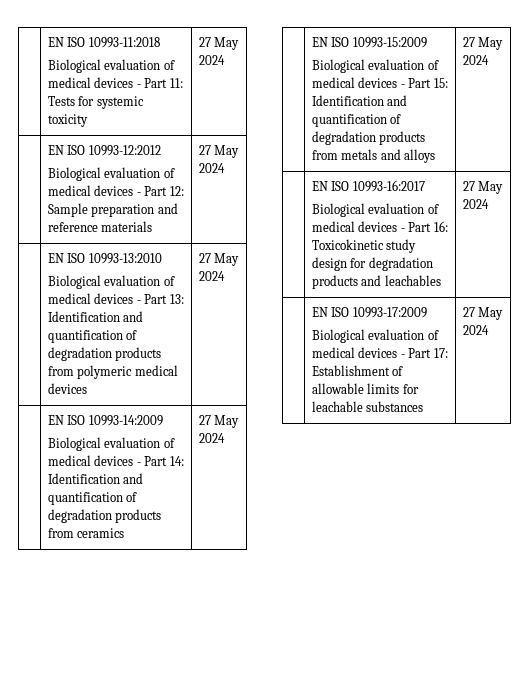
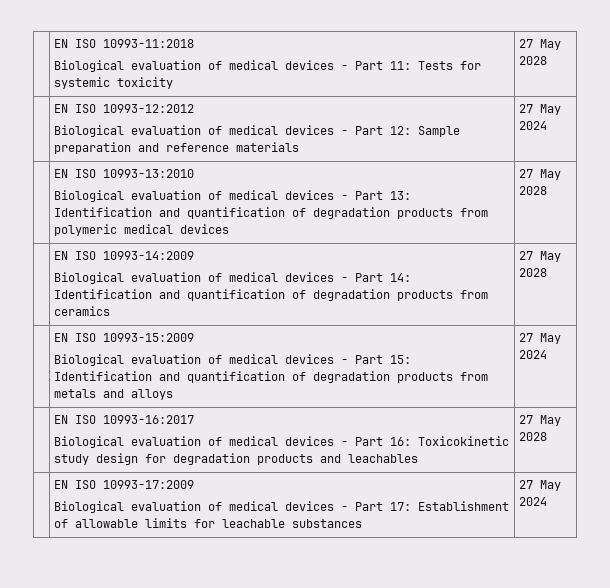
  | EN ISO 10993-11:2018
- Biological evaluation of medical devices - Part 11: Tests for systemic toxicity | 27 May 2024
+ Biological evaluation of medical devices - Part 11: Tests for systemic toxicity | 27 May 2028
  | EN ISO 10993-13:2010
- Biological evaluation of medical devices - Part 13: Identification and quantification of degradation products from polymeric medical devices | 27 May 2024
+ Biological evaluation of medical devices - Part 13: Identification and quantification of degradation products from polymeric medical devices | 27 May 2028
  | EN ISO 10993-14:2009
- Biological evaluation of medical devices - Part 14: Identification and quantification of degradation products from ceramics | 27 May 2024
+ Biological evaluation of medical devices - Part 14: Identification and quantification of degradation products from ceramics | 27 May 2028
  | EN ISO 10993-16:2017
- Biological evaluation of medical devices - Part 16: Toxicokinetic study design for degradation products and leachables | 27 May 2024
+ Biological evaluation of medical devices - Part 16: Toxicokinetic study design for degradation products and leachables | 27 May 2028

